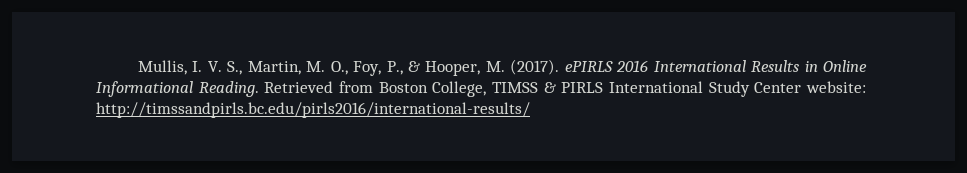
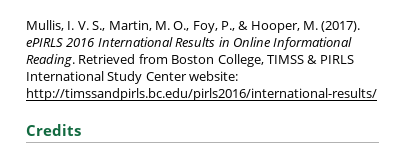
+ Credits

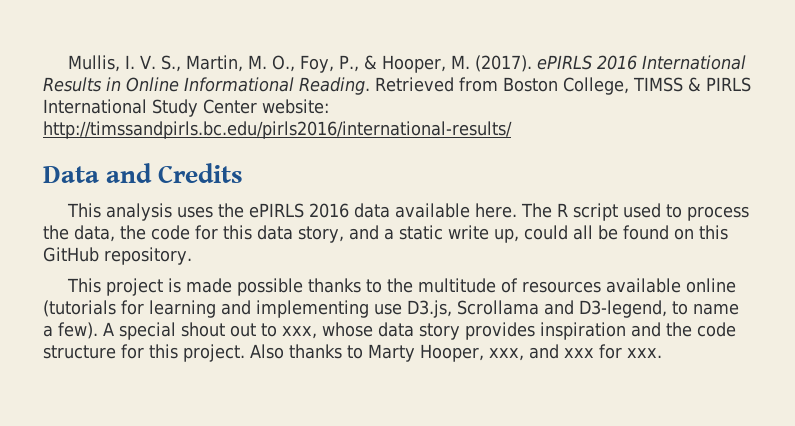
- Credits
+ Data and Credits
+ This analysis uses the ePIRLS 2016 data available here. The R script used to process the data, the code for this data story, and a static write up, could all be found on this GitHub repository.
+ This project is made possible thanks to the multitude of resources available online (tutorials for learning and implementing use D3.js, Scrollama and D3-legend, to name a few). A special shout out to xxx, whose data story provides inspiration and the code structure for this project. Also thanks to Marty Hooper, xxx, and xxx for xxx.

